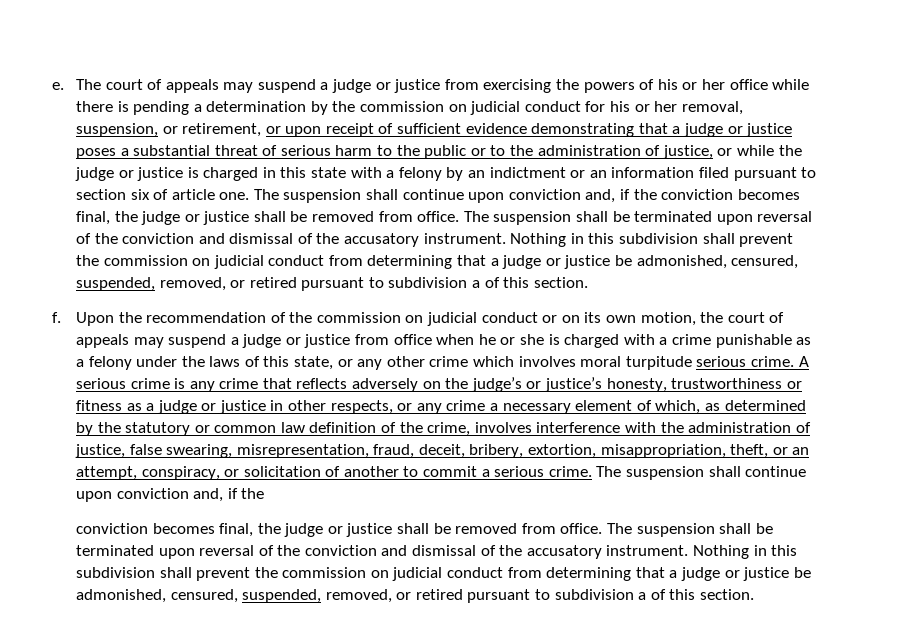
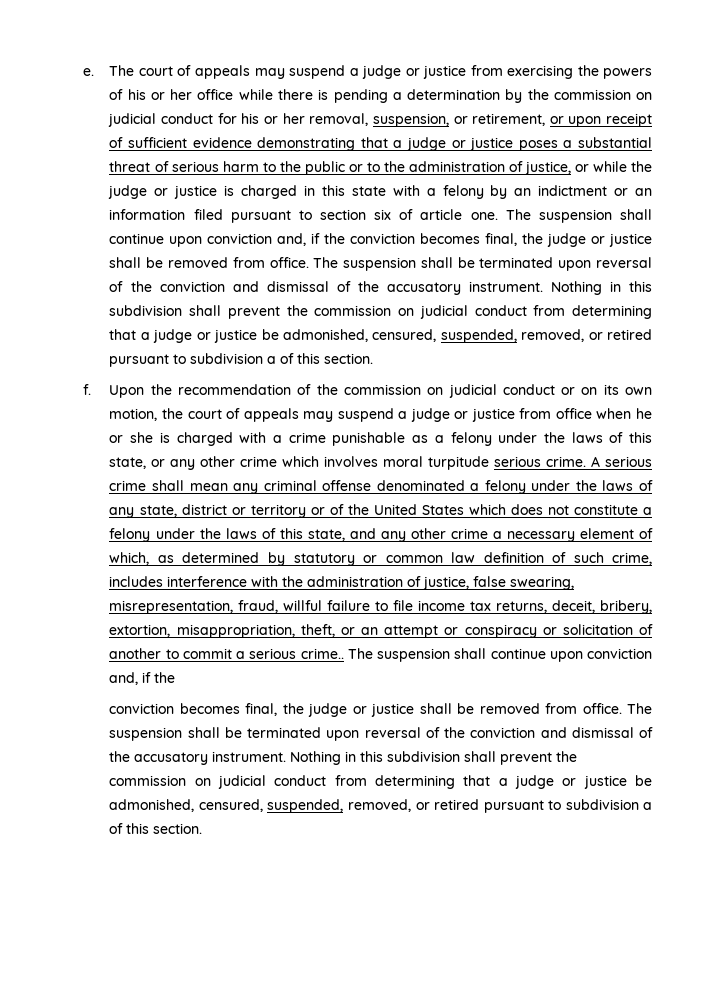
- A serious crime is any crime that reflects adversely on the judge’s or justice’s honesty, trustworthiness or fitness as a judge or justice in other respects, or any crime a necessary element of which, as determined by the statutory or common law definition of the crime, involves interference with the administration of justice, false swearing, misrepresentation, fraud, deceit, bribery, extortion, misappropriation, theft, or an attempt, conspiracy, or solicitation of another to commit a serious crime.
+ A serious crime shall mean any criminal offense denominated a felony under the laws of any state, district or territory or of the United States which does not constitute a felony under the laws of this state, and any other crime a necessary element of which, as determined by statutory or common law definition of such crime, includes interference with the administration of justice, false swearing, misrepresentation, fraud, willful failure to file income tax returns, deceit, bribery, extortion, misappropriation, theft, or an attempt or conspiracy or solicitation of another to commit a serious crime..

